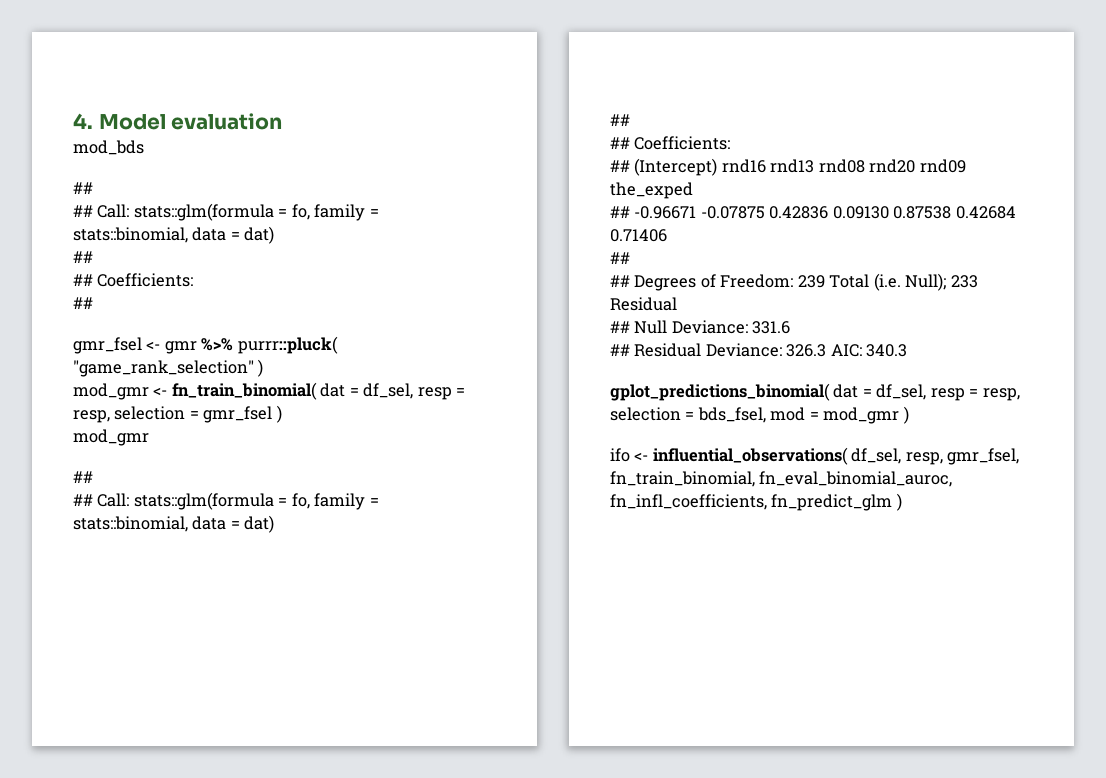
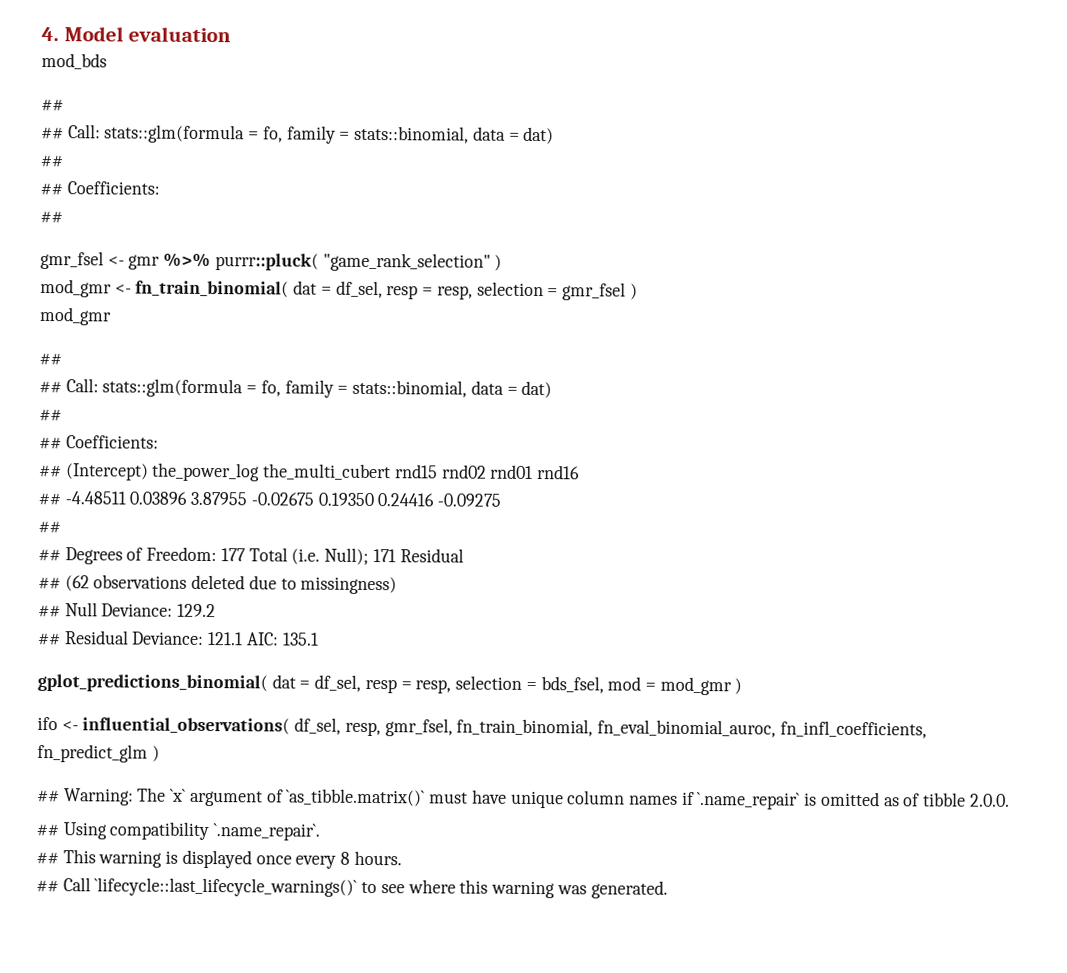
- ## (Intercept) rnd16 rnd13 rnd08 rnd20 rnd09 the_exped
- ## -0.96671 -0.07875 0.42836 0.09130 0.87538 0.42684 0.71406
+ ## (Intercept) the_power_log the_multi_cubert rnd15 rnd02 rnd01 rnd16
+ ## -4.48511 0.03896 3.87955 -0.02675 0.19350 0.24416 -0.09275
- ## Degrees of Freedom: 239 Total (i.e. Null); 233 Residual
+ ## Degrees of Freedom: 177 Total (i.e. Null); 171 Residual
+ ## (62 observations deleted due to missingness)
- ## Null Deviance: 331.6
+ ## Null Deviance: 129.2
- ## Residual Deviance: 326.3 AIC: 340.3
+ ## Residual Deviance: 121.1 AIC: 135.1
+ ## Warning: The `x` argument of `as_tibble.matrix()` must have unique column names if `.name_repair` is omitted as of tibble 2.0.0.
+ ## Using compatibility `.name_repair`.
+ ## This warning is displayed once every 8 hours.
+ ## Call `lifecycle::last_lifecycle_warnings()` to see where this warning was generated.

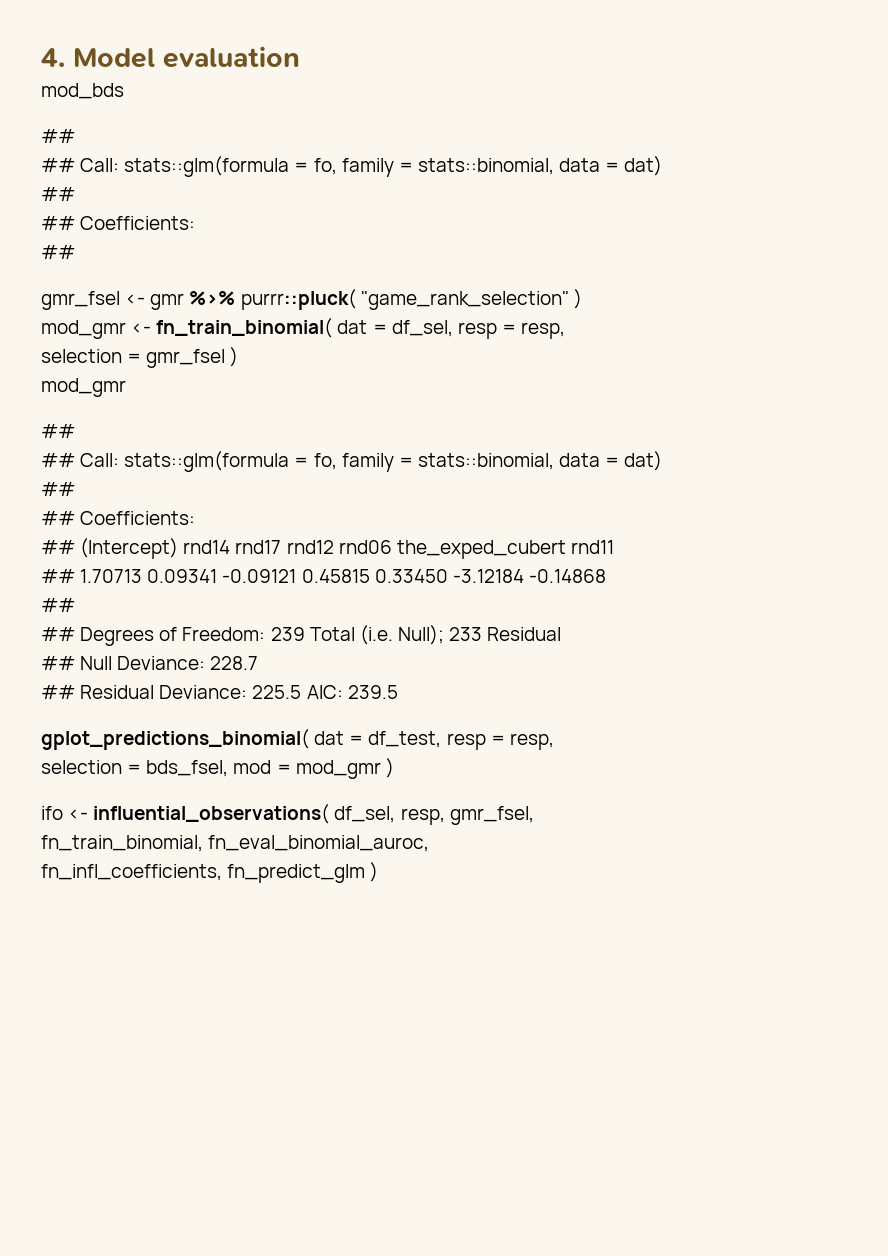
- mod_gmr <- fn_train_binomial( dat = df_sel, resp = resp, selection = gmr_fsel )
+ mod_gmr <- fn_train_binomial( dat = df_sel, resp = resp,
+ selection = gmr_fsel )
- ## (Intercept) the_power_log the_multi_cubert rnd15 rnd02 rnd01 rnd16
- ## -4.48511 0.03896 3.87955 -0.02675 0.19350 0.24416 -0.09275
+ ## (Intercept) rnd14 rnd17 rnd12 rnd06 the_exped_cubert rnd11
+ ## 1.70713 0.09341 -0.09121 0.45815 0.33450 -3.12184 -0.14868
- ## Degrees of Freedom: 177 Total (i.e. Null); 171 Residual
- ## (62 observations deleted due to missingness)
+ ## Degrees of Freedom: 239 Total (i.e. Null); 233 Residual
- ## Null Deviance: 129.2
+ ## Null Deviance: 228.7
- ## Residual Deviance: 121.1 AIC: 135.1
+ ## Residual Deviance: 225.5 AIC: 239.5
- gplot_predictions_binomial( dat = df_sel, resp = resp, selection = bds_fsel, mod = mod_gmr )
+ gplot_predictions_binomial( dat = df_test, resp = resp,
+ selection = bds_fsel, mod = mod_gmr )
- ifo <- influential_observations( df_sel, resp, gmr_fsel, fn_train_binomial, fn_eval_binomial_auroc, fn_infl_coefficients, fn_predict_glm )
+ ifo <- influential_observations( df_sel, resp, gmr_fsel,
+ fn_train_binomial, fn_eval_binomial_auroc,
+ fn_infl_coefficients, fn_predict_glm )
- ## Warning: The `x` argument of `as_tibble.matrix()` must have unique column names if `.name_repair` is omitted as of tibble 2.0.0.
- ## Using compatibility `.name_repair`.
- ## This warning is displayed once every 8 hours.
- ## Call `lifecycle::last_lifecycle_warnings()` to see where this warning was generated.

